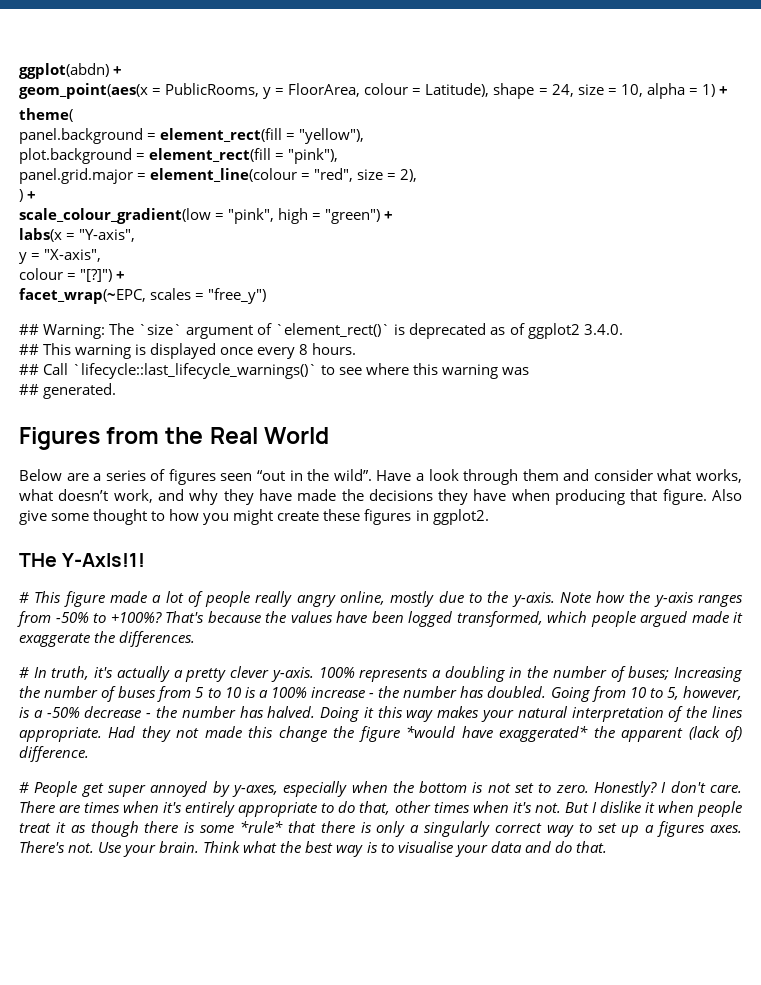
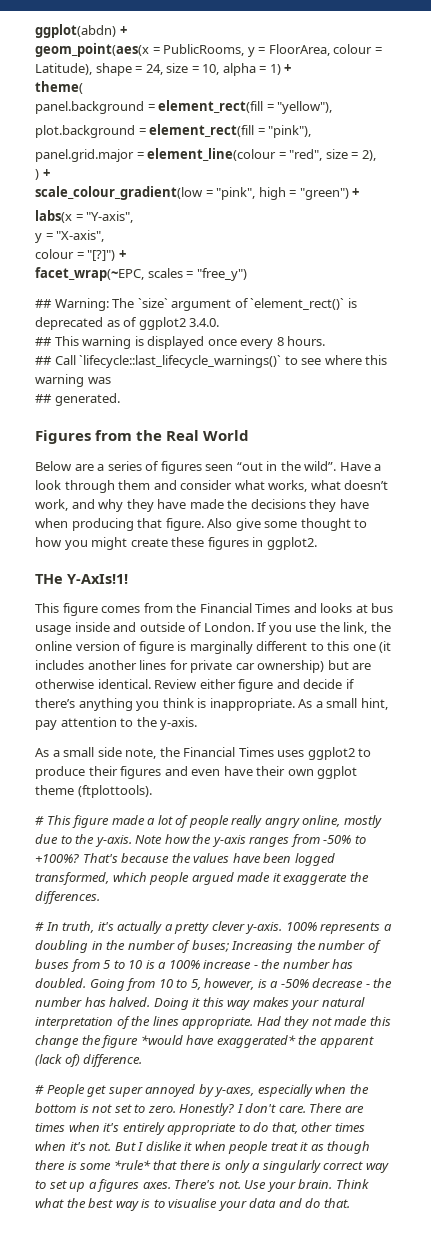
+ This figure comes from the Financial Times and looks at bus usage inside and outside of London. If you use the link, the online version of figure is marginally different to this one (it includes another lines for private car ownership) but are otherwise identical. Review either figure and decide if there’s anything you think is inappropriate. As a small hint, pay attention to the y-axis.
+ As a small side note, the Financial Times uses ggplot2 to produce their figures and even have their own ggplot theme (ftplottools).

